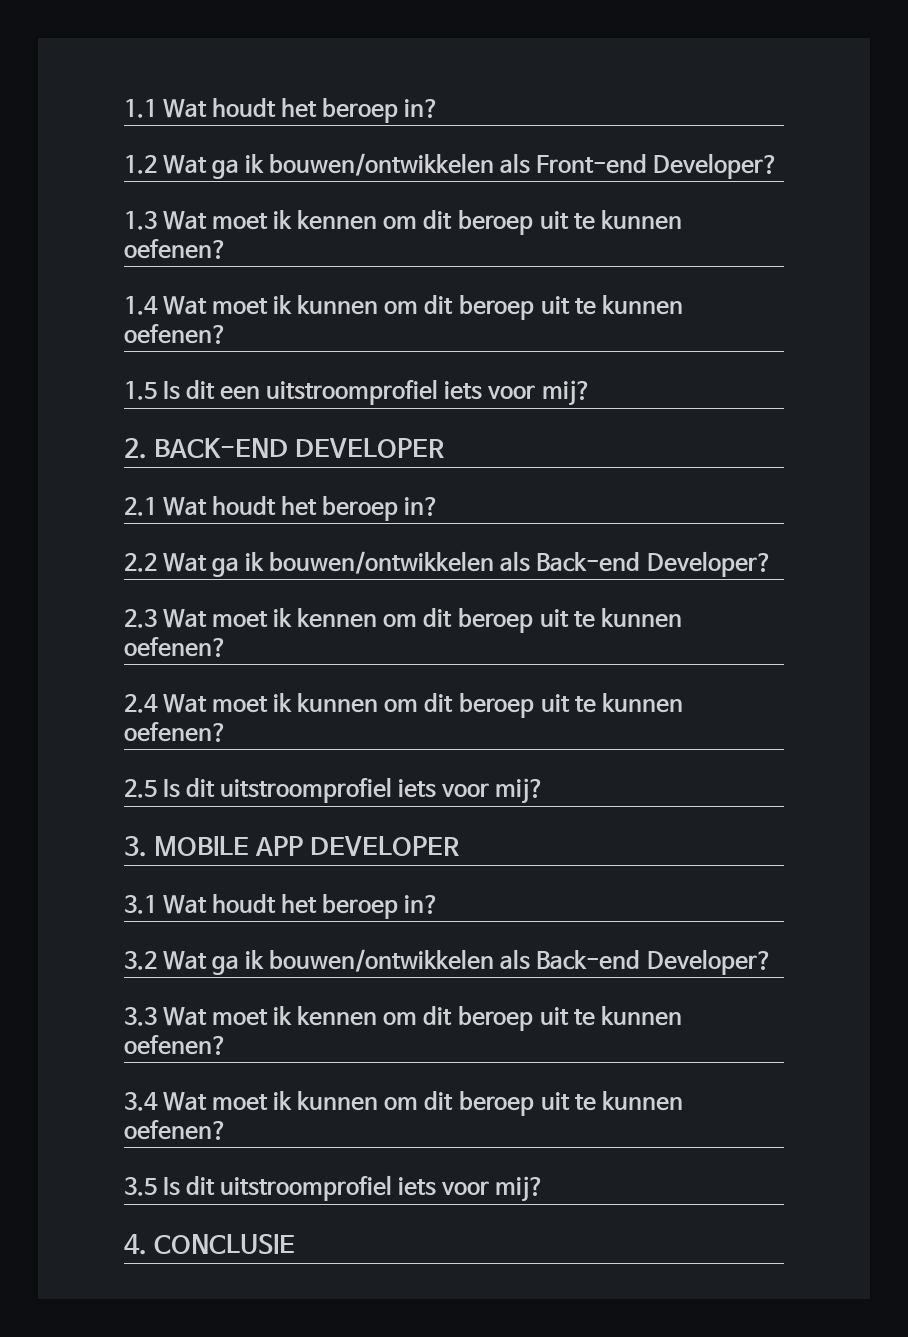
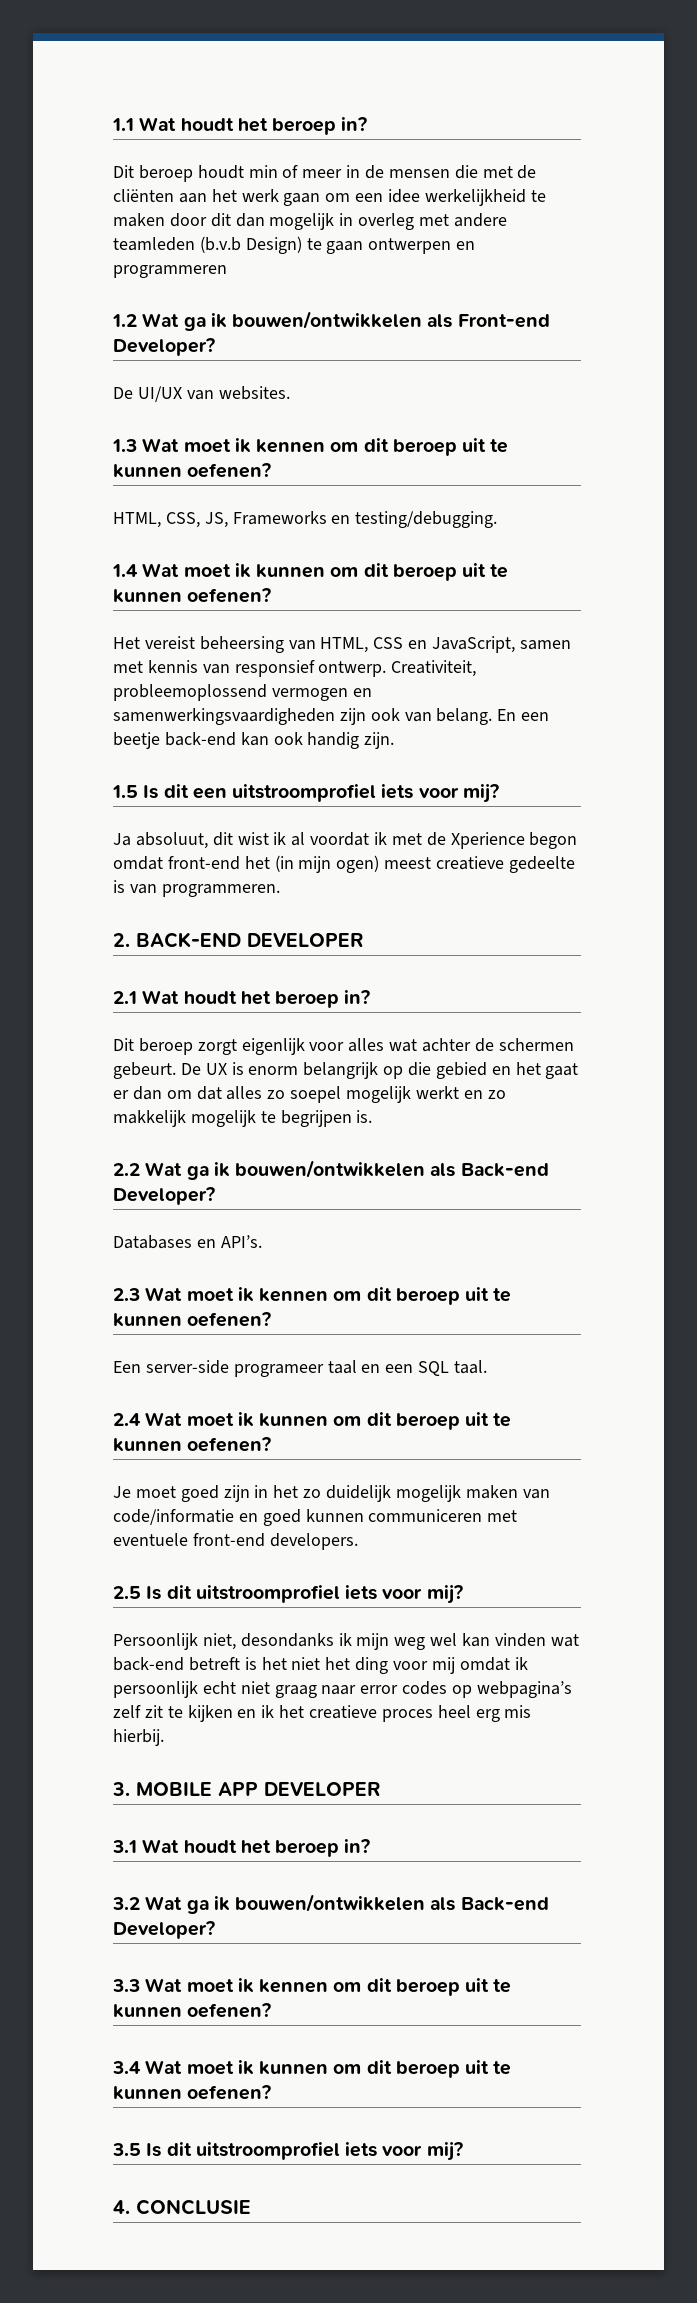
+ Dit beroep houdt min of meer in de mensen die met de cliënten aan het werk gaan om een idee werkelijkheid te maken door dit dan mogelijk in overleg met andere teamleden (b.v.b Design) te gaan ontwerpen en programmeren
+ De UI/UX van websites.
+ HTML, CSS, JS, Frameworks en testing/debugging.
+ Het vereist beheersing van HTML, CSS en JavaScript, samen met kennis van responsief ontwerp. Creativiteit, probleemoplossend vermogen en samenwerkingsvaardigheden zijn ook van belang. En een beetje back-end kan ook handig zijn.
+ Ja absoluut, dit wist ik al voordat ik met de Xperience begon omdat front-end het (in mijn ogen) meest creatieve gedeelte is van programmeren.
+ Dit beroep zorgt eigenlijk voor alles wat achter de schermen gebeurt. De UX is enorm belangrijk op die gebied en het gaat er dan om dat alles zo soepel mogelijk werkt en zo makkelijk mogelijk te begrijpen is.
+ Databases en API’s.
+ Een server-side programeer taal en een SQL taal.
+ Je moet goed zijn in het zo duidelijk mogelijk maken van code/informatie en goed kunnen communiceren met eventuele front-end developers.
+ Persoonlijk niet, desondanks ik mijn weg wel kan vinden wat back-end betreft is het niet het ding voor mij omdat ik persoonlijk echt niet graag naar error codes op webpagina’s zelf zit te kijken en ik het creatieve proces heel erg mis hierbij.

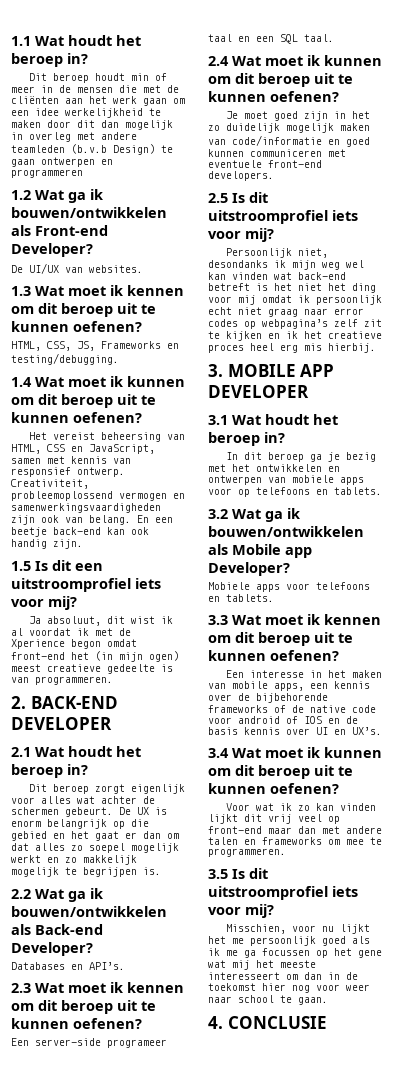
+ In dit beroep ga je bezig met het ontwikkelen en ontwerpen van mobiele apps voor op telefoons en tablets.
- 3.2 Wat ga ik bouwen/ontwikkelen als Back-end Developer?
+ 3.2 Wat ga ik bouwen/ontwikkelen als Mobile app Developer?
+ Mobiele apps voor telefoons en tablets.
+ Een interesse in het maken van mobile apps, een kennis over de bijbehorende frameworks of de native code voor android of IOS en de basis kennis over UI en UX’s.
+ Voor wat ik zo kan vinden lijkt dit vrij veel op front-end maar dan met andere talen en frameworks om mee te programmeren.
+ Misschien, voor nu lijkt het me persoonlijk goed als ik me ga focussen op het gene wat mij het meeste interesseert om dan in de toekomst hier nog voor weer naar school te gaan.

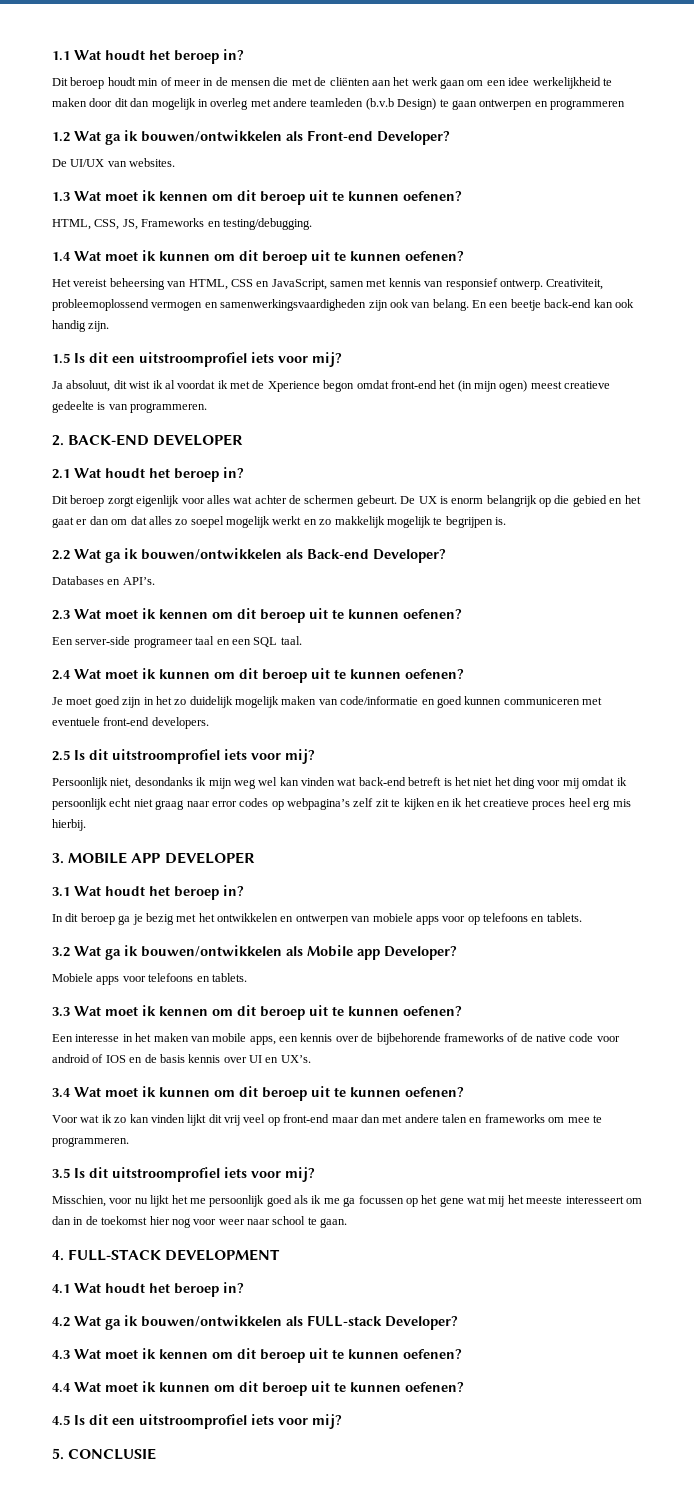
- 4. CONCLUSIE
+ 4. FULL-STACK DEVELOPMENT
+ 4.1 Wat houdt het beroep in?
+ 4.2 Wat ga ik bouwen/ontwikkelen als FULL-stack Developer?
+ 4.3 Wat moet ik kennen om dit beroep uit te kunnen oefenen?
+ 4.4 Wat moet ik kunnen om dit beroep uit te kunnen oefenen?
+ 4.5 Is dit een uitstroomprofiel iets voor mij?
+ 5. CONCLUSIE

